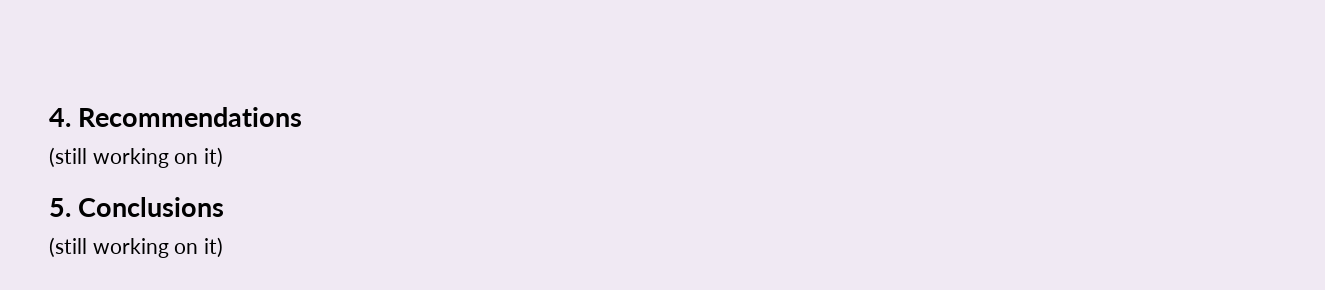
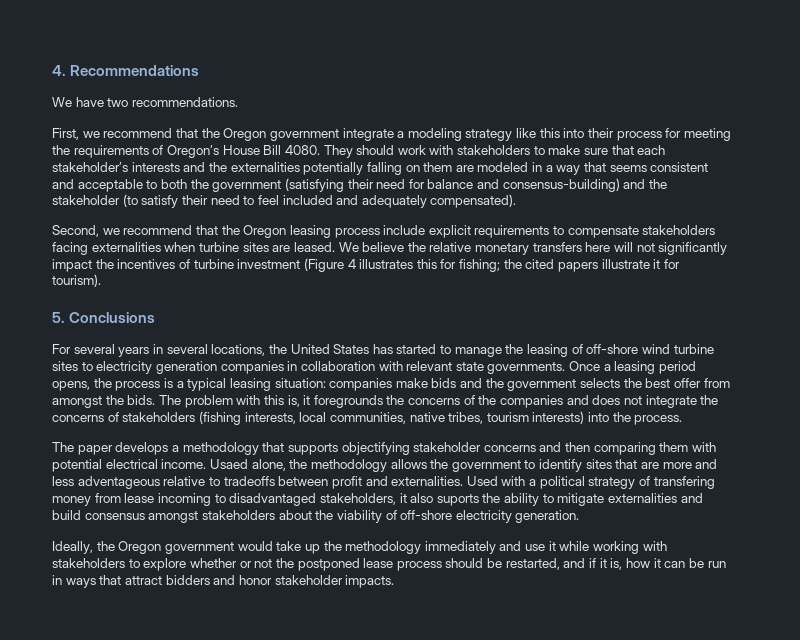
  4. Recommendations
- (still working on it)
+ We have two recommendations.
+ First, we recommend that the Oregon government integrate a modeling strategy like this into their process for meeting the requirements of Oregon’s House Bill 4080. They should work with stakeholders to make sure that each stakeholder’s interests and the externalities potentially falling on them are modeled in a way that seems consistent and acceptable to both the government (satisfying their need for balance and consensus-building) and the stakeholder (to satisfy their need to feel included and adequately compensated).
+ Second, we recommend that the Oregon leasing process include explicit requirements to compensate stakeholders facing externalities when turbine sites are leased. We believe the relative monetary transfers here will not significantly impact the incentives of turbine investment (Figure 4 illustrates this for fishing; the cited papers illustrate it for tourism).
  5. Conclusions
- (still working on it)
+ For several years in several locations, the United States has started to manage the leasing of off-shore wind turbine sites to electricity generation companies in collaboration with relevant state governments. Once a leasing period opens, the process is a typical leasing situation: companies make bids and the government selects the best offer from amongst the bids. The problem with this is, it foregrounds the concerns of the companies and does not integrate the concerns of stakeholders (fishing interests, local communities, native tribes, tourism interests) into the process.
+ The paper develops a methodology that supports objectifying stakeholder concerns and then comparing them with potential electrical income. Usaed alone, the methodology allows the government to identify sites that are more and less adventageous relative to tradeoffs between profit and externalities. Used with a political strategy of transfering money from lease incoming to disadvantaged stakeholders, it also suports the ability to mitigate externalities and build consensus amongst stakeholders about the viability of off-shore electricity generation.
+ Ideally, the Oregon government would take up the methodology immediately and use it while working with stakeholders to explore whether or not the postponed lease process should be restarted, and if it is, how it can be run in ways that attract bidders and honor stakeholder impacts.

